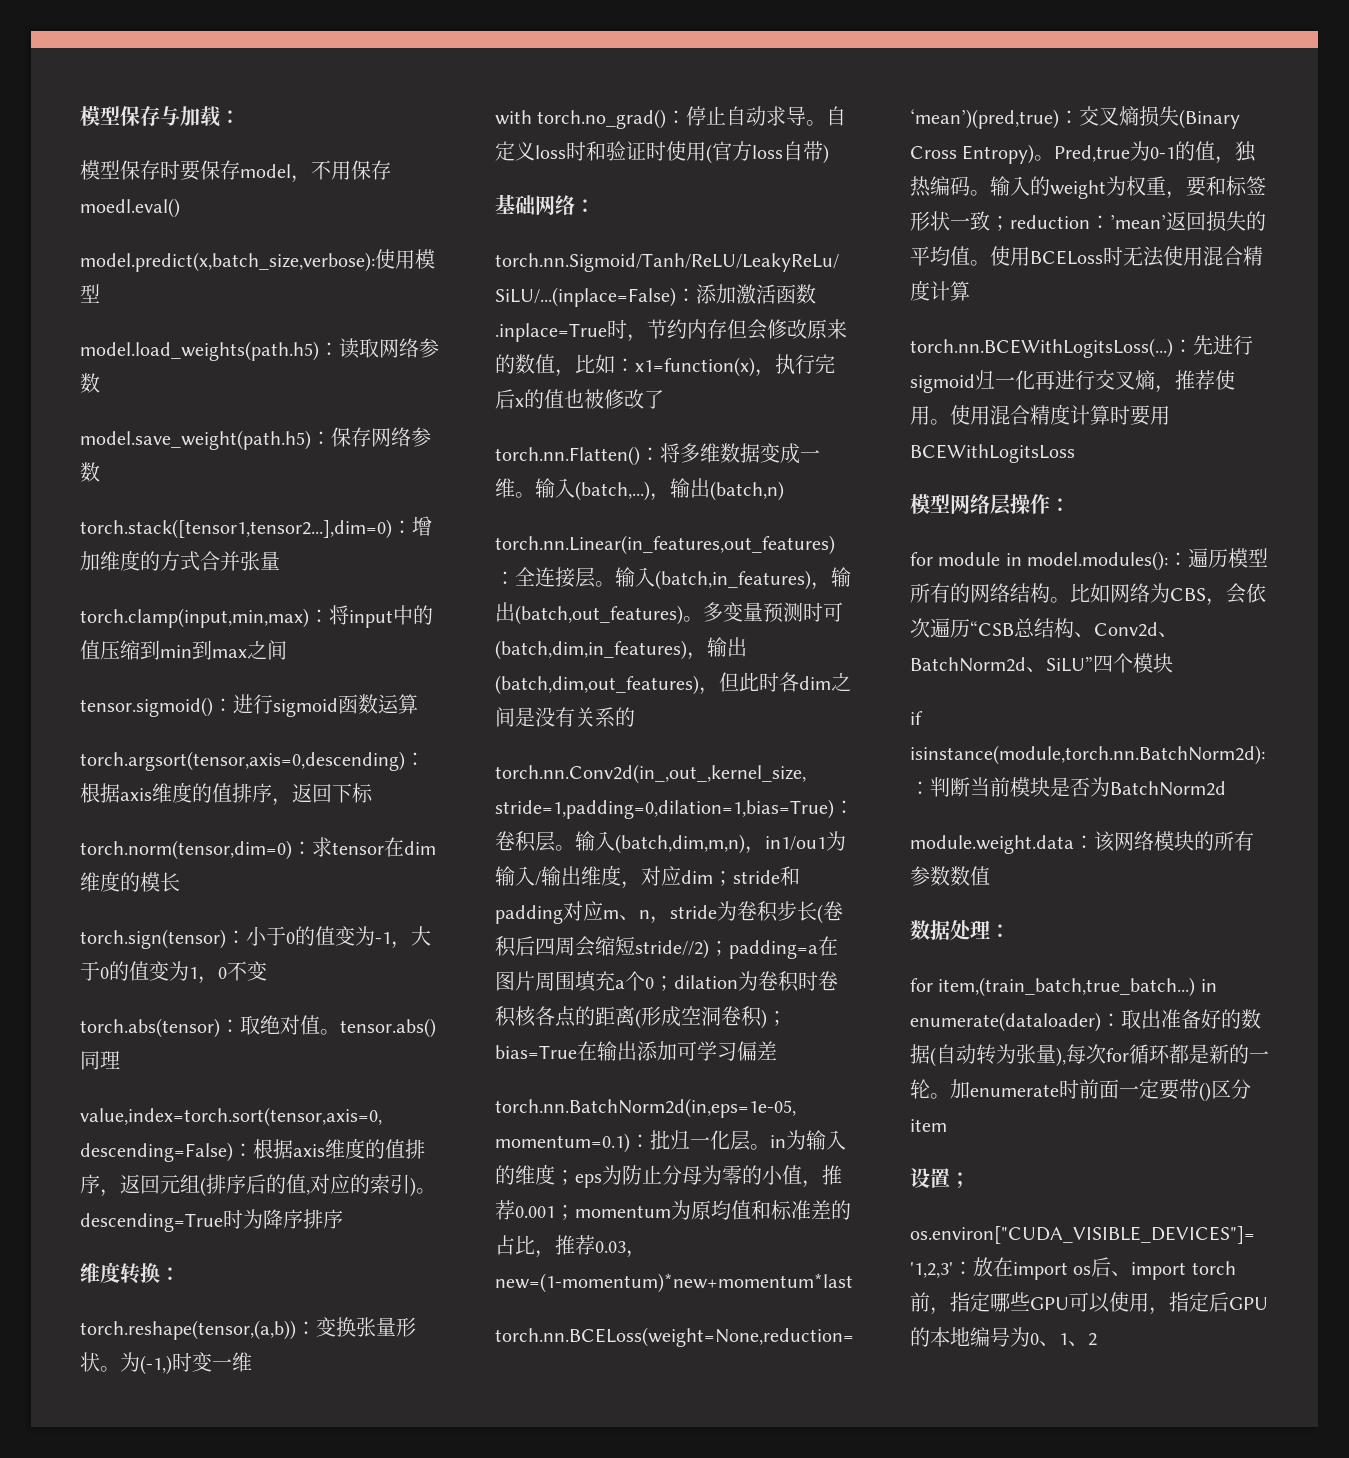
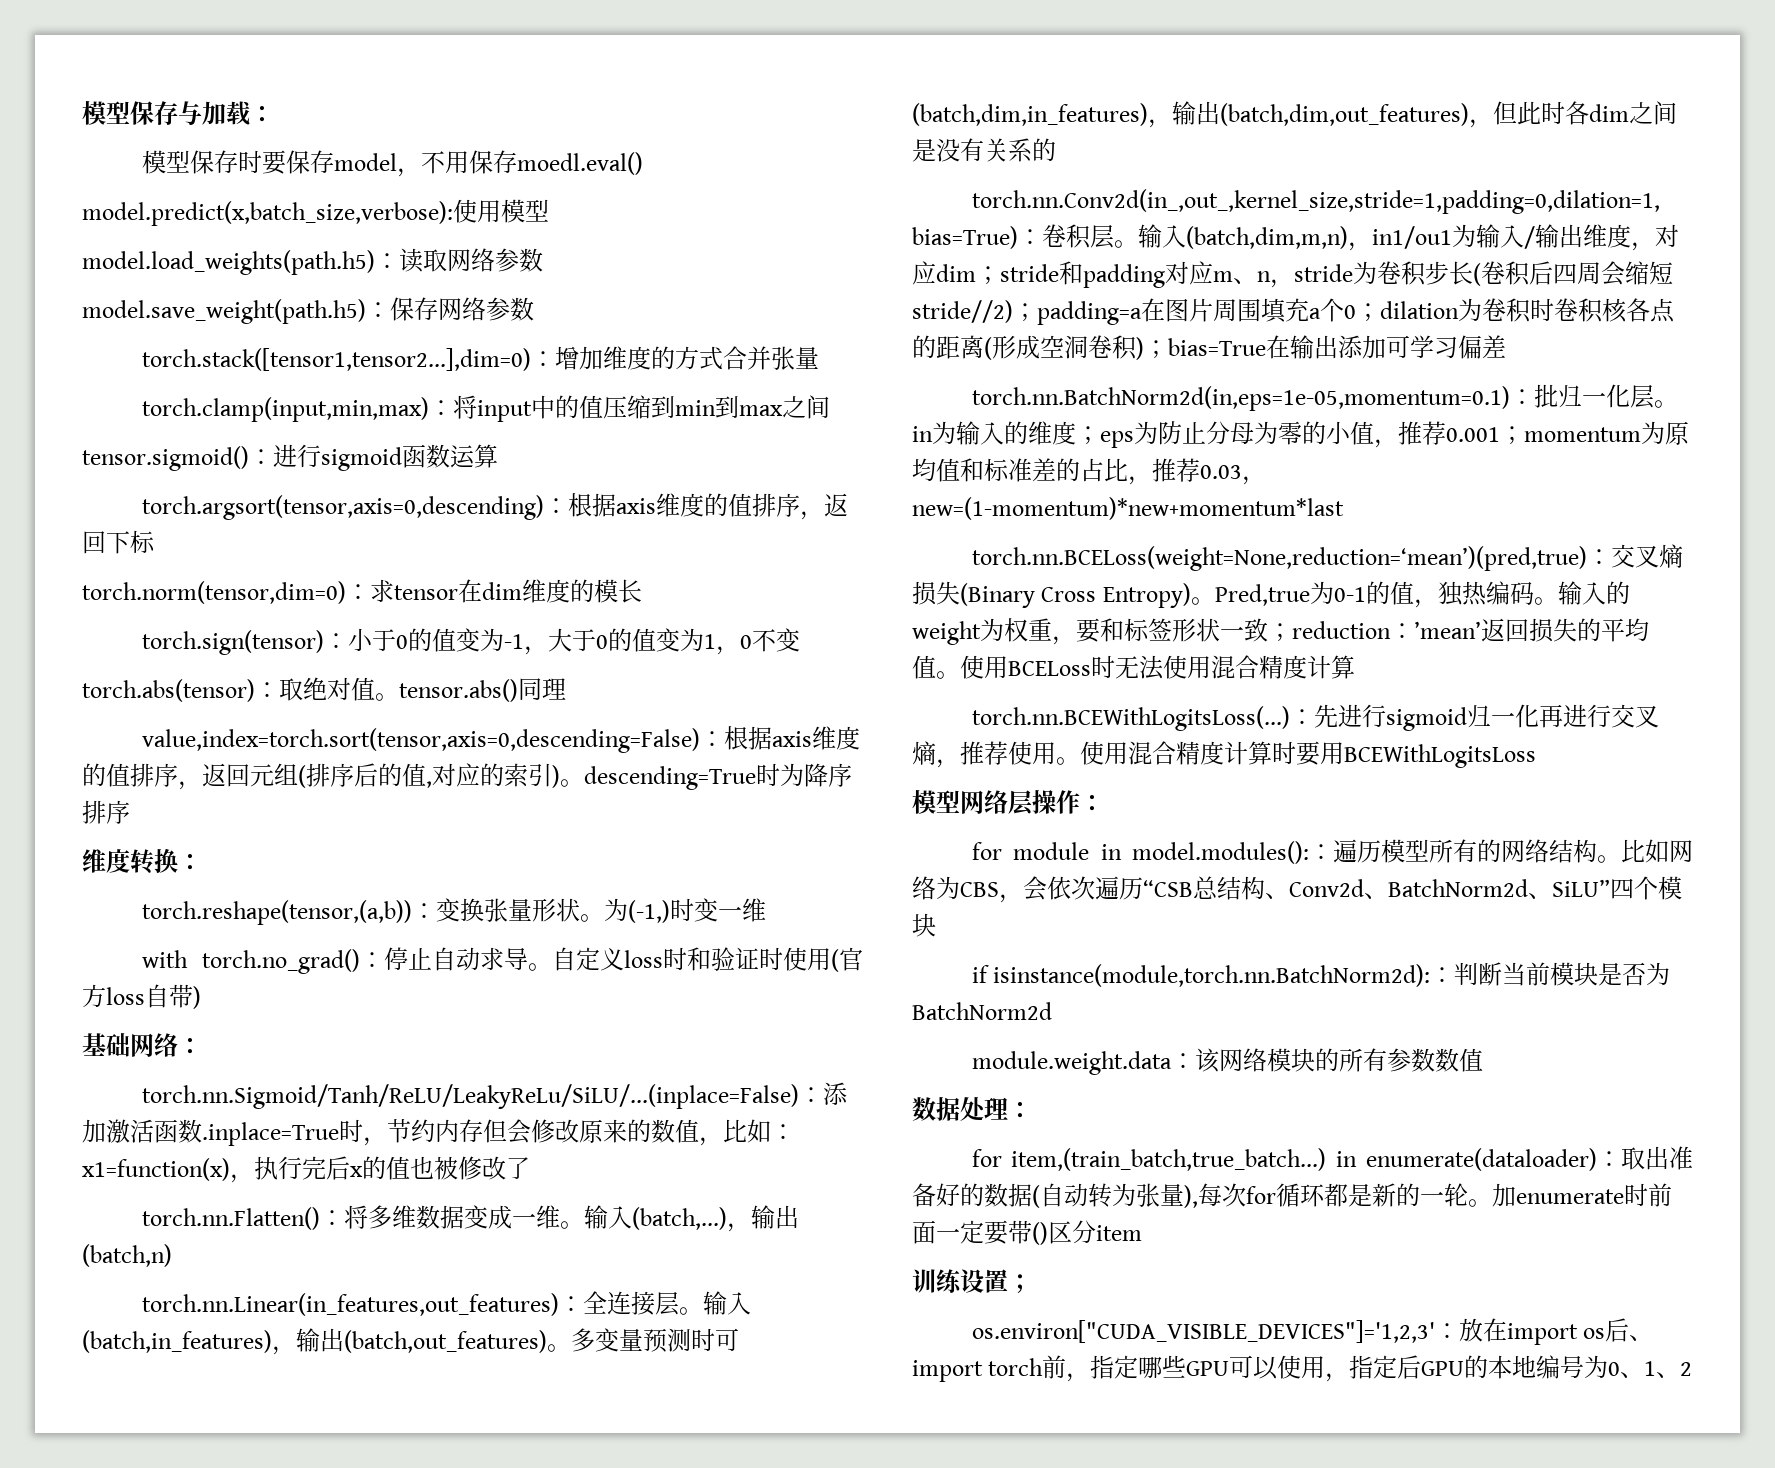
- 设置；
+ 训练设置；

